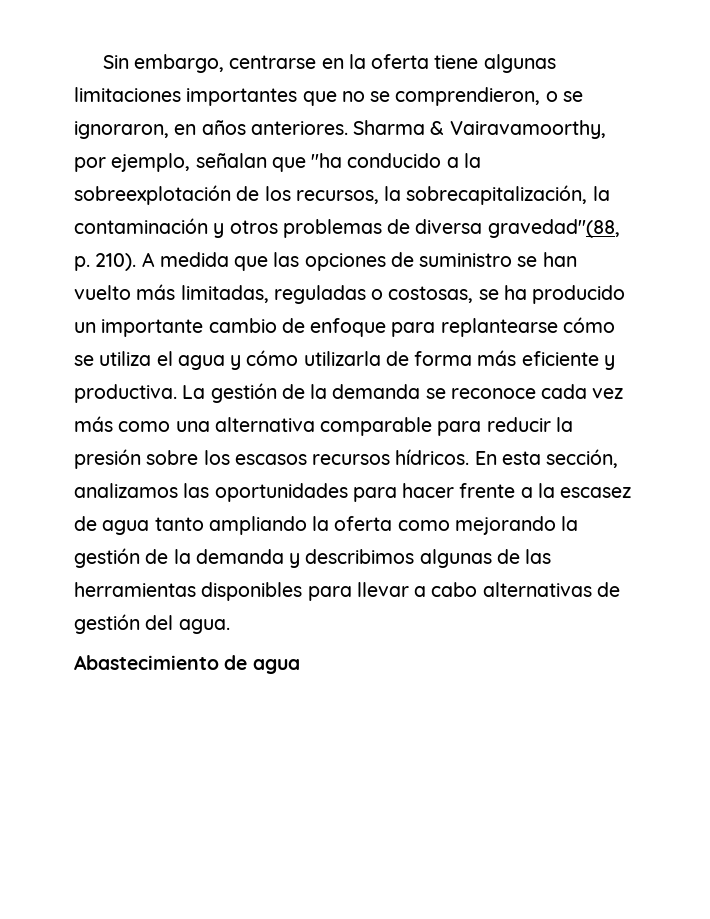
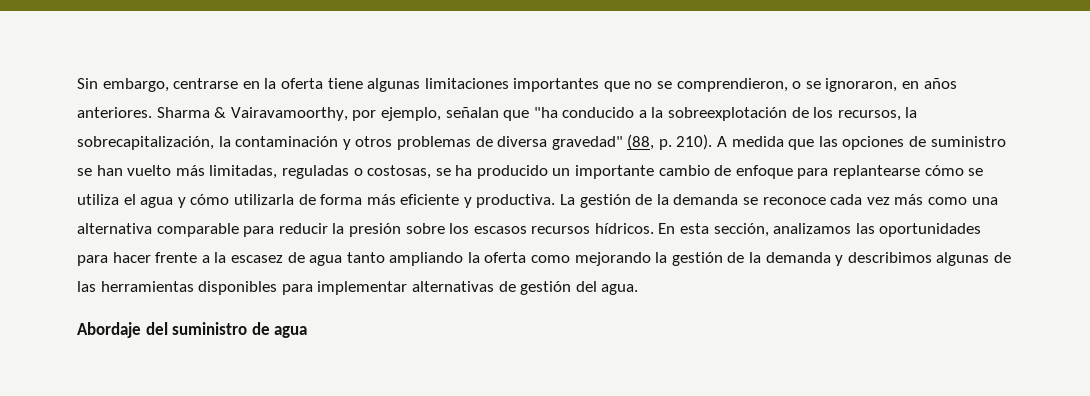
- Sharma & Vairavamoorthy, por ejemplo, señalan que "ha conducido a la sobreexplotación de los recursos, la sobrecapitalización, la contaminación y otros problemas de diversa gravedad"(88, p. 210).
+ Sharma & Vairavamoorthy, por ejemplo, señalan que "ha conducido a la sobreexplotación de los recursos, la sobrecapitalización, la contaminación y otros problemas de diversa gravedad" (88, p. 210).
- En esta sección, analizamos las oportunidades para hacer frente a la escasez de agua tanto ampliando la oferta como mejorando la gestión de la demanda y describimos algunas de las herramientas disponibles para llevar a cabo alternativas de gestión del agua.
+ En esta sección, analizamos las oportunidades para hacer frente a la escasez de agua tanto ampliando la oferta como mejorando la gestión de la demanda y describimos algunas de las herramientas disponibles para implementar alternativas de gestión del agua.
- Abastecimiento de agua
+ Abordaje del suministro de agua

